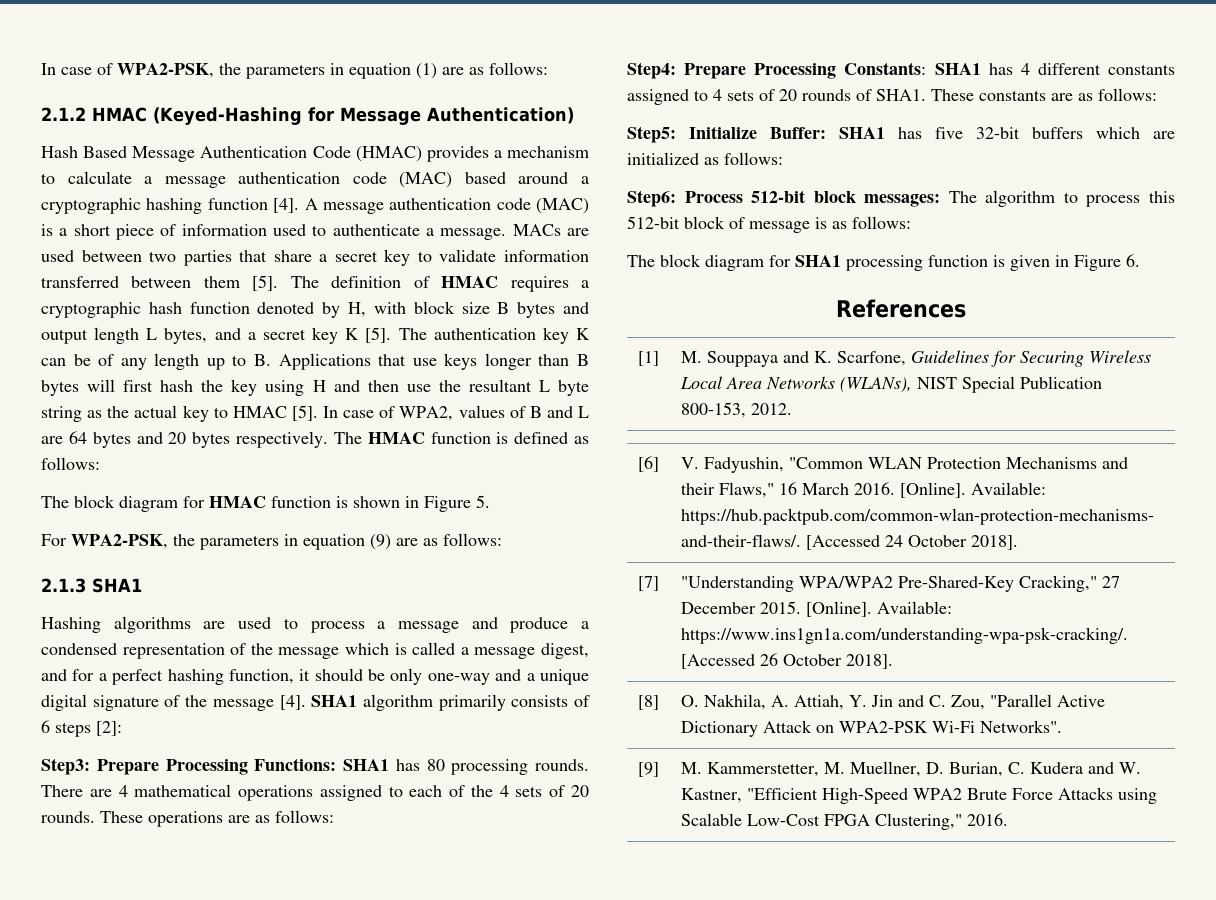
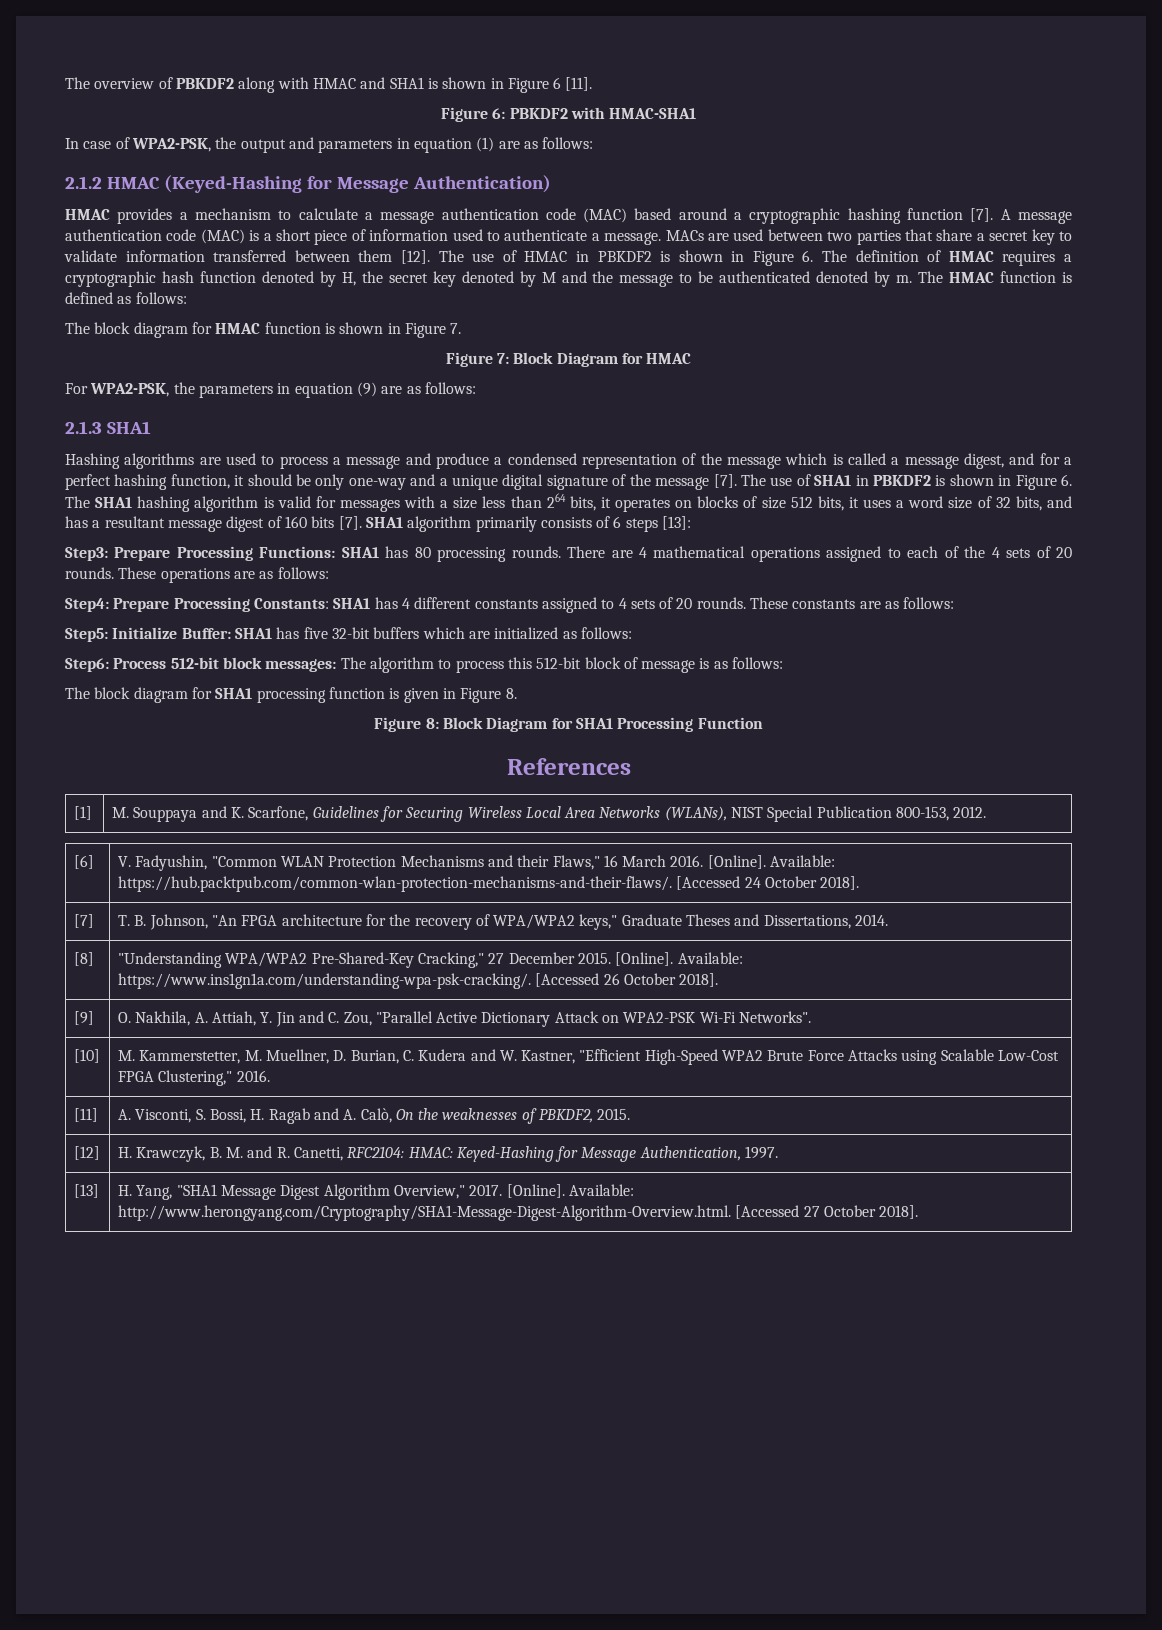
+ The overview of PBKDF2 along with HMAC and SHA1 is shown in Figure 6 [11].
+ Figure 6: PBKDF2 with HMAC-SHA1
- In case of WPA2-PSK, the parameters in equation (1) are as follows:
+ In case of WPA2-PSK, the output and parameters in equation (1) are as follows:
- Hash Based Message Authentication Code (HMAC) provides a mechanism to calculate a message authentication code (MAC) based around a cryptographic hashing function [4].
+ HMAC provides a mechanism to calculate a message authentication code (MAC) based around a cryptographic hashing function [7].
- MACs are used between two parties that share a secret key to validate information transferred between them [5]. The definition of HMAC requires a cryptographic hash function denoted by H, with block size B bytes and output length L bytes, and a secret key K [5]. The authentication key K can be of any length up to B. Applications that use keys longer than B bytes will first hash the key using H and then use the resultant L byte string as the actual key to HMAC [5]. In case of WPA2, values of B and L are 64 bytes and 20 bytes respectively.
+ MACs are used between two parties that share a secret key to validate information transferred between them [12]. The use of HMAC in PBKDF2 is shown in Figure 6. The definition of HMAC requires a cryptographic hash function denoted by H, the secret key denoted by M and the message to be authenticated denoted by m.
- The block diagram for HMAC function is shown in Figure 5.
+ The block diagram for HMAC function is shown in Figure 7.
+ Figure 7: Block Diagram for HMAC
- Hashing algorithms are used to process a message and produce a condensed representation of the message which is called a message digest, and for a perfect hashing function, it should be only one-way and a unique digital signature of the message [4].
+ Hashing algorithms are used to process a message and produce a condensed representation of the message which is called a message digest, and for a perfect hashing function, it should be only one-way and a unique digital signature of the message [7]. The use of SHA1 in PBKDF2 is shown in Figure 6. The SHA1 hashing algorithm is valid for messages with a size less than 264 bits, it operates on blocks of size 512 bits, it uses a word size of 32 bits, and has a resultant message digest of 160 bits [7].
- SHA1 algorithm primarily consists of 6 steps [2]:
+ SHA1 algorithm primarily consists of 6 steps [13]:
- Step4: Prepare Processing Constants: SHA1 has 4 different constants assigned to 4 sets of 20 rounds of SHA1.
+ Step4: Prepare Processing Constants: SHA1 has 4 different constants assigned to 4 sets of 20 rounds.
- The block diagram for SHA1 processing function is given in Figure 6.
+ The block diagram for SHA1 processing function is given in Figure 8.
+ Figure 8: Block Diagram for SHA1 Processing Function
- [7] | "Understanding WPA/WPA2 Pre-Shared-Key Cracking," 27 December 2015. [Online]. Available: https://www.ins1gn1a.com/understanding-wpa-psk-cracking/. [Accessed 26 October 2018].
+ [7] | T. B. Johnson, "An FPGA architecture for the recovery of WPA/WPA2 keys," Graduate Theses and Dissertations, 2014.
+ [8] | "Understanding WPA/WPA2 Pre-Shared-Key Cracking," 27 December 2015. [Online]. Available: https://www.ins1gn1a.com/understanding-wpa-psk-cracking/. [Accessed 26 October 2018].
- [8] | O. Nakhila, A. Attiah, Y. Jin and C. Zou, "Parallel Active Dictionary Attack on WPA2-PSK Wi-Fi Networks".
+ [9] | O. Nakhila, A. Attiah, Y. Jin and C. Zou, "Parallel Active Dictionary Attack on WPA2-PSK Wi-Fi Networks".
- [9] | M. Kammerstetter, M. Muellner, D. Burian, C. Kudera and W. Kastner, "Efficient High-Speed WPA2 Brute Force Attacks using Scalable Low-Cost FPGA Clustering," 2016.
+ [10] | M. Kammerstetter, M. Muellner, D. Burian, C. Kudera and W. Kastner, "Efficient High-Speed WPA2 Brute Force Attacks using Scalable Low-Cost FPGA Clustering," 2016.
+ [11] | A. Visconti, S. Bossi, H. Ragab and A. Calò, On the weaknesses of PBKDF2, 2015.
+ [12] | H. Krawczyk, B. M. and R. Canetti, RFC2104: HMAC: Keyed-Hashing for Message Authentication, 1997.
+ [13] | H. Yang, "SHA1 Message Digest Algorithm Overview," 2017. [Online]. Available: http://www.herongyang.com/Cryptography/SHA1-Message-Digest-Algorithm-Overview.html. [Accessed 27 October 2018].

